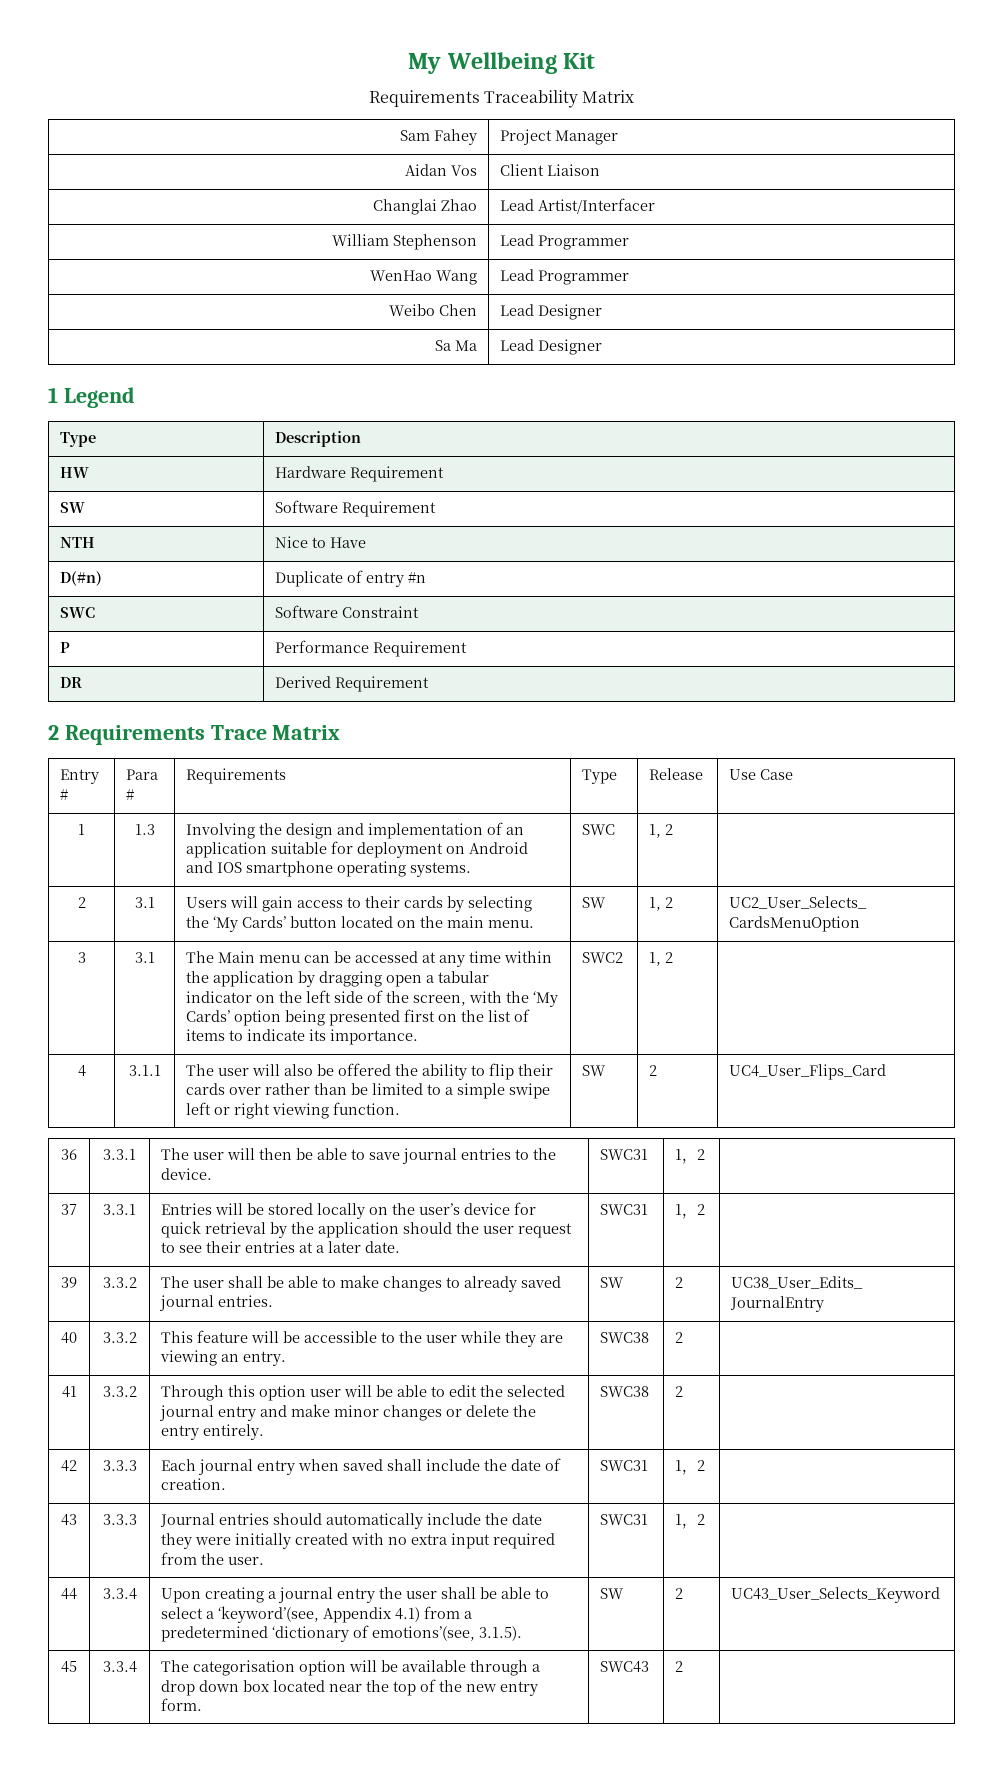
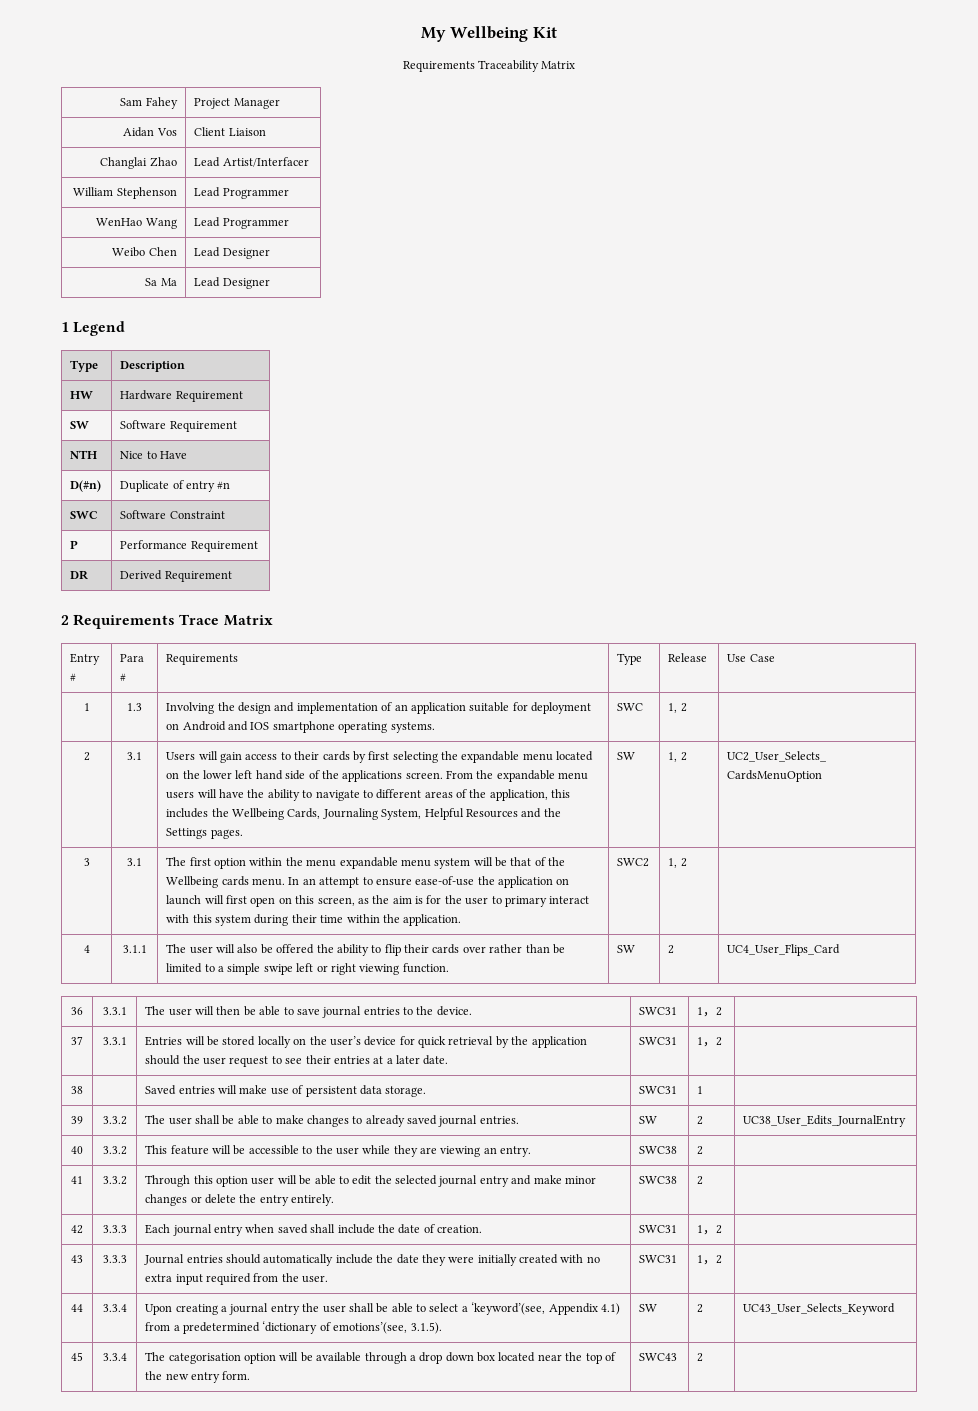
- Users will gain access to their cards by selecting the ‘My Cards’ button located on the main menu.
+ Users will gain access to their cards by first selecting the expandable menu located on the lower left hand side of the applications screen. From the expandable menu users will have the ability to navigate to different areas of the application, this includes the Wellbeing Cards, Journaling System, Helpful Resources and the Settings pages.
- The Main menu can be accessed at any time within the application by dragging open a tabular indicator on the left side of the screen, with the ‘My Cards’ option being presented first on the list of items to indicate its importance.
+ The first option within the menu expandable menu system will be that of the Wellbeing cards menu. In an attempt to ensure ease-of-use the application on launch will first open on this screen, as the aim is for the user to primary interact with this system during their time within the application.
+ 38 | | Saved entries will make use of persistent data storage. | SWC31 | 1 |

